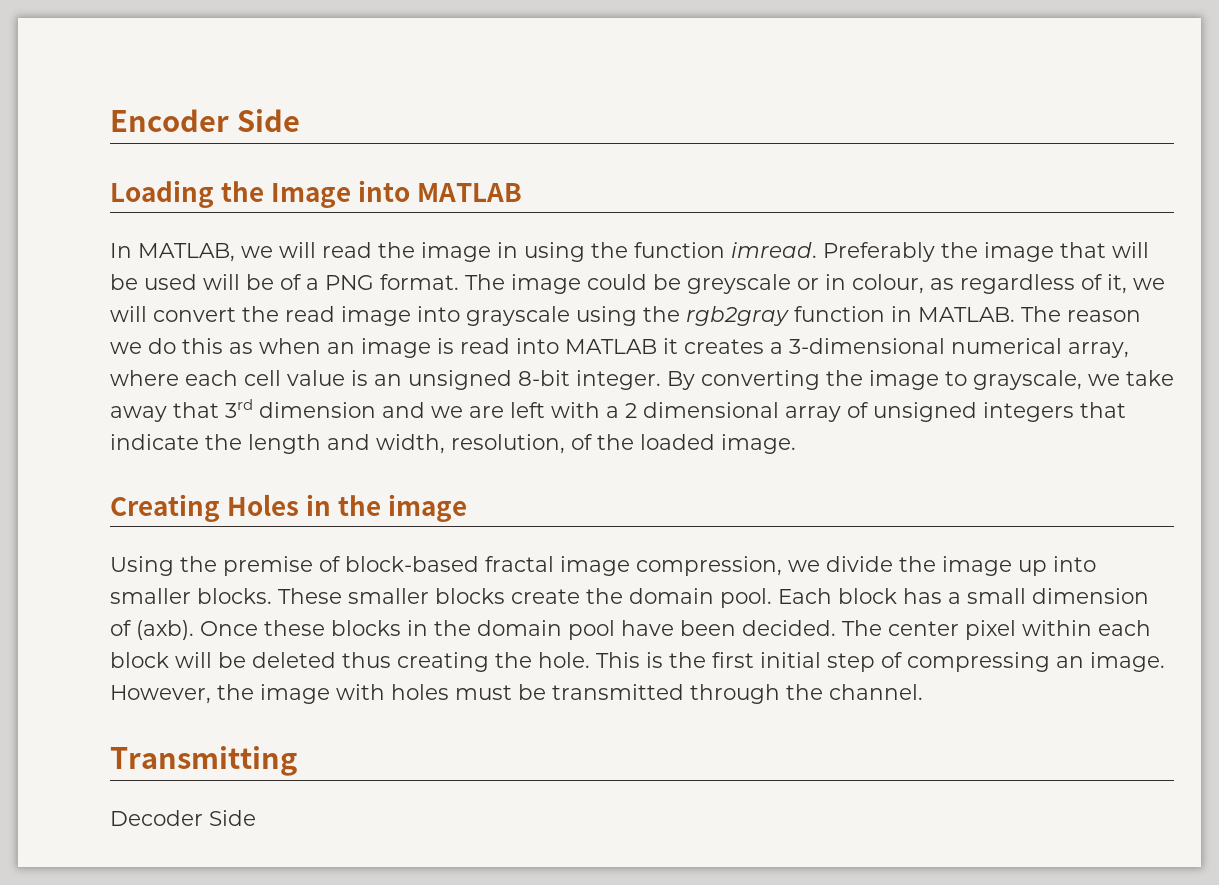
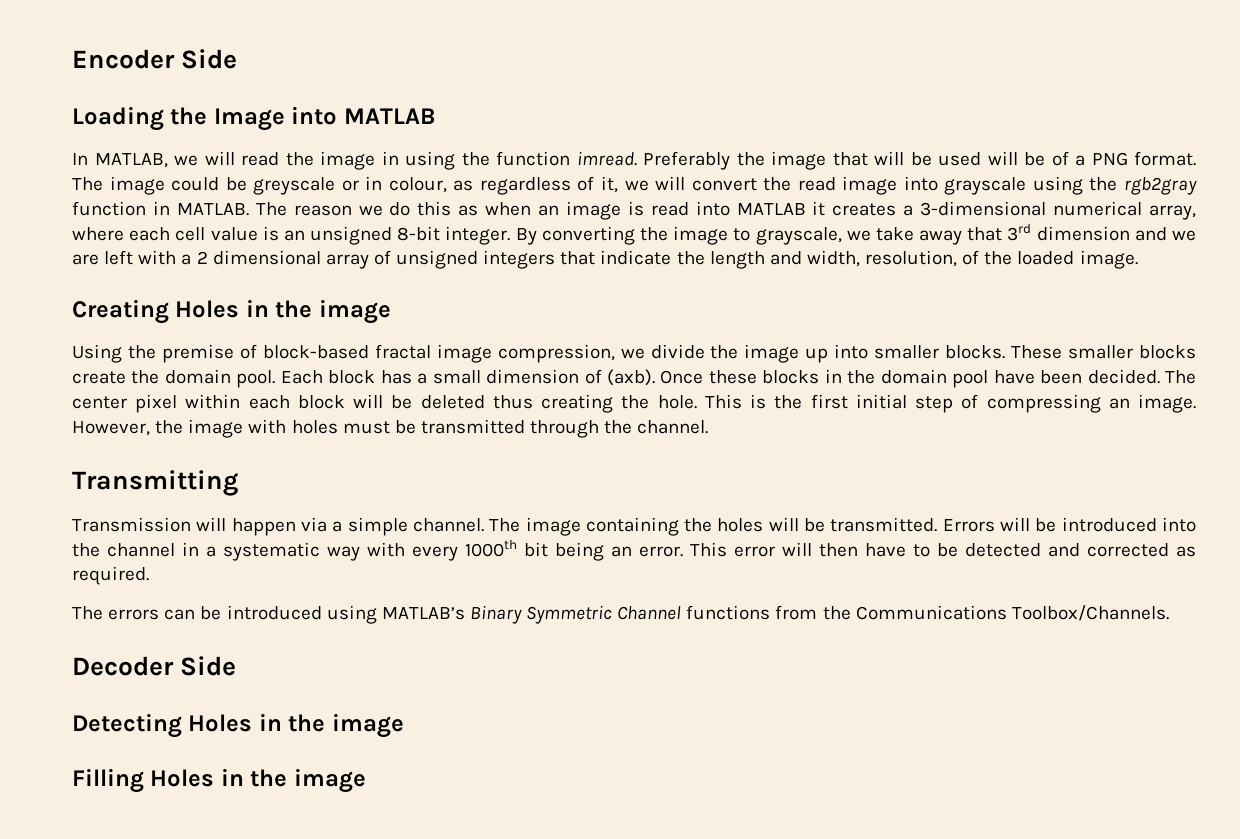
+ Transmission will happen via a simple channel. The image containing the holes will be transmitted. Errors will be introduced into the channel in a systematic way with every 1000th bit being an error. This error will then have to be detected and corrected as required.
+ The errors can be introduced using MATLAB’s Binary Symmetric Channel functions from the Communications Toolbox/Channels.
  Decoder Side
+ Detecting Holes in the image
+ Filling Holes in the image

